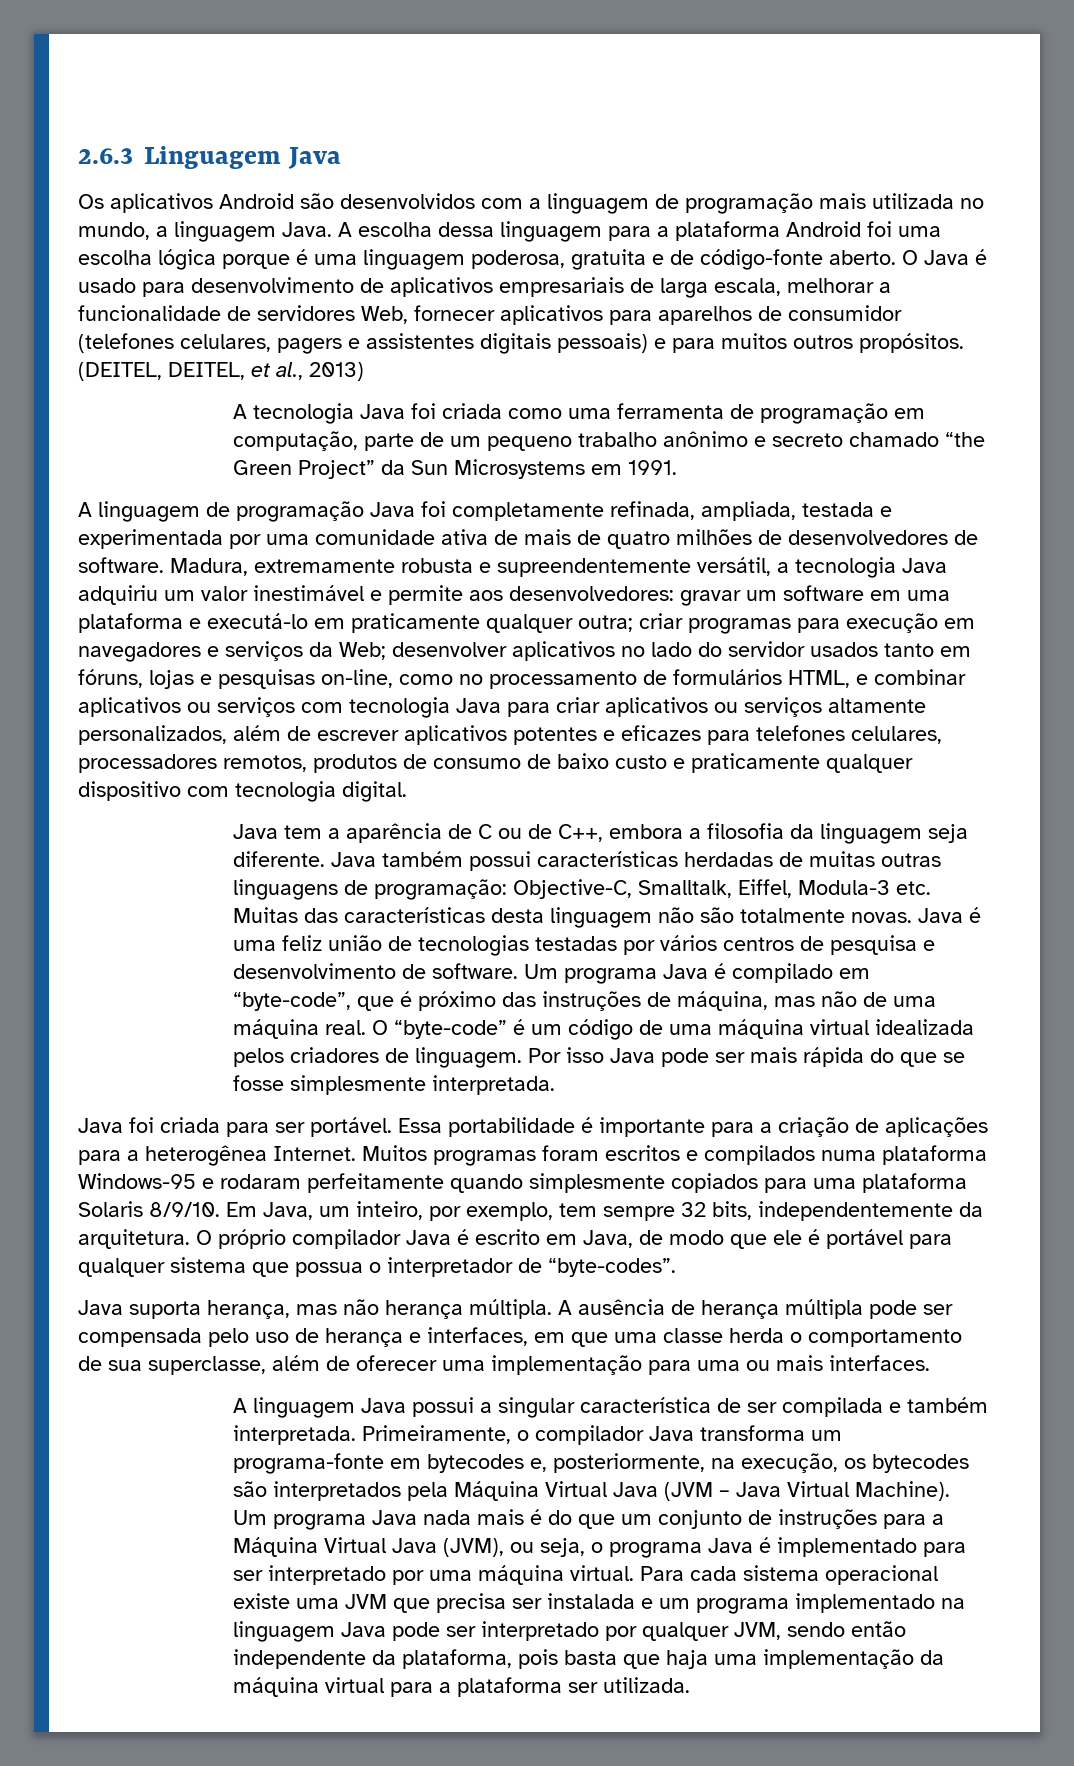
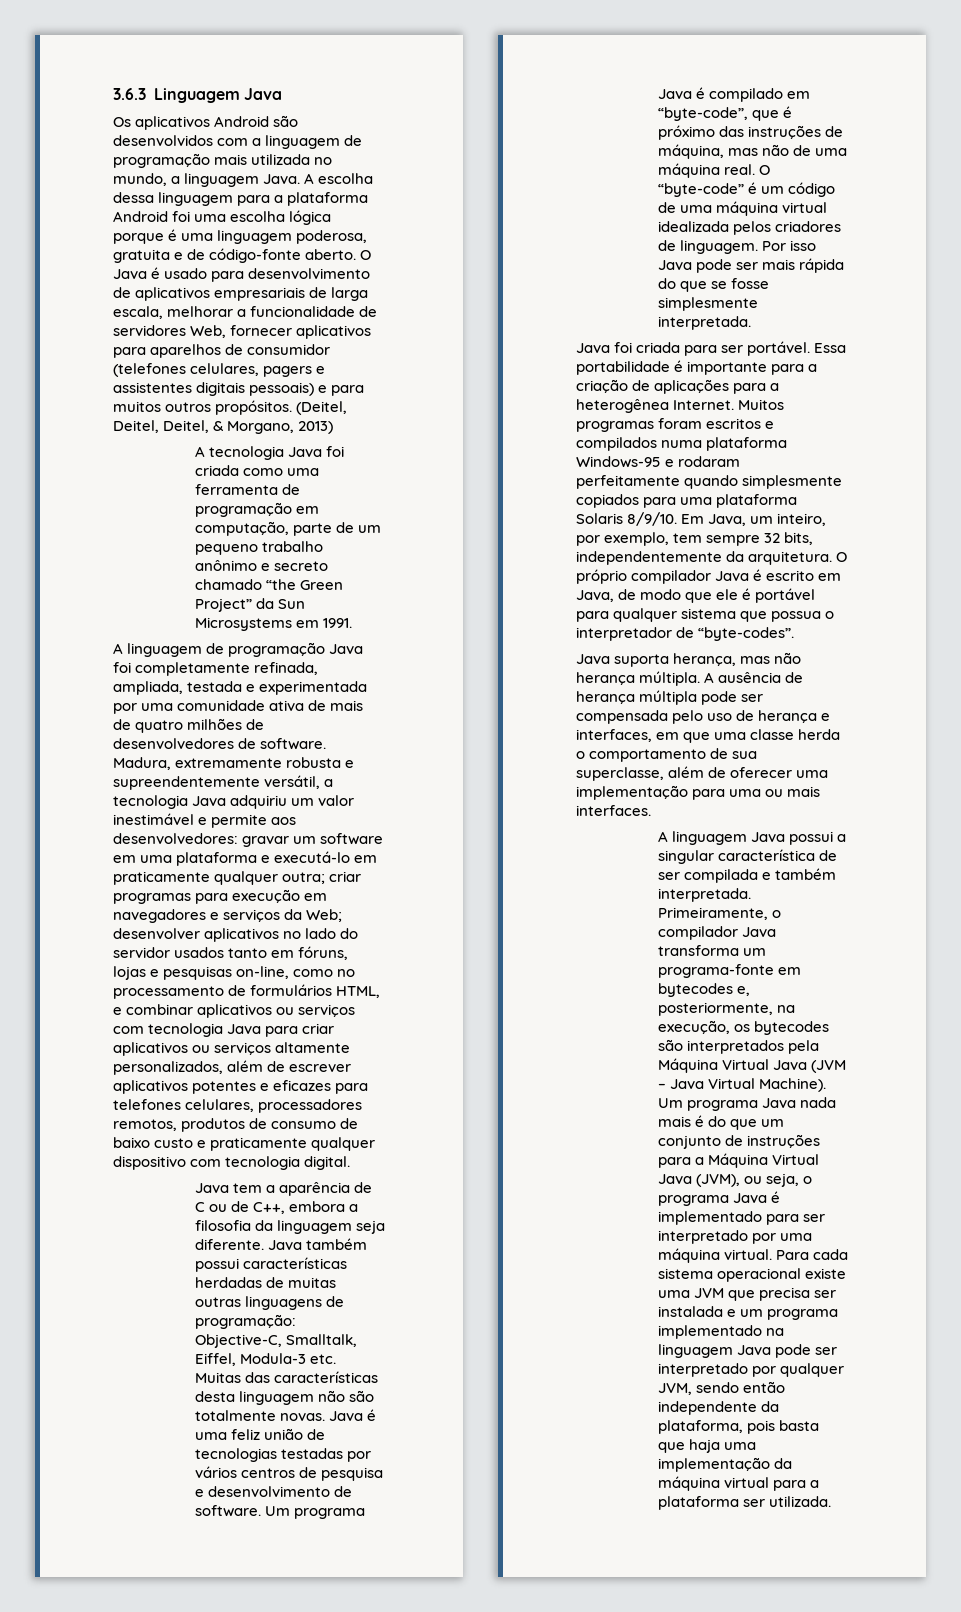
- 2.6.3 Linguagem Java
+ 3.6.3 Linguagem Java
- (DEITEL, DEITEL, et al., 2013)
+ (Deitel, Deitel, Deitel, & Morgano, 2013)

